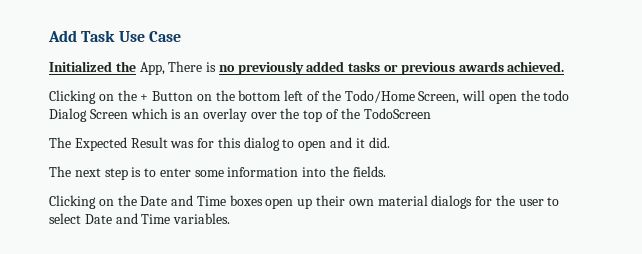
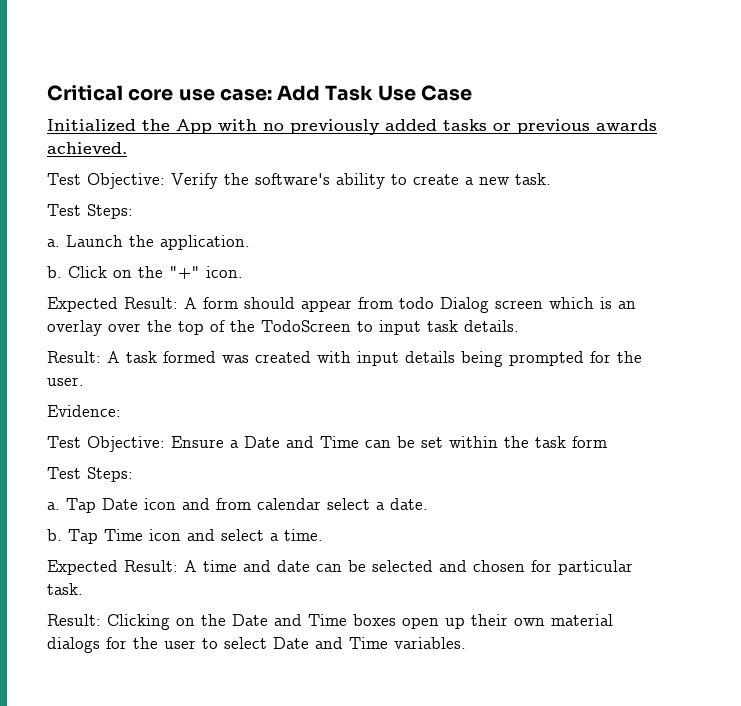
- Add Task Use Case
+ Critical core use case: Add Task Use Case
- Initialized the App, There is no previously added tasks or previous awards achieved.
+ Initialized the App with no previously added tasks or previous awards achieved.
- Clicking on the + Button on the bottom left of the Todo/Home Screen, will open the todo Dialog Screen which is an overlay over the top of the TodoScreen
- The Expected Result was for this dialog to open and it did.
- The next step is to enter some information into the fields.
- Clicking on the Date and Time boxes open up their own material dialogs for the user to select Date and Time variables.
+ Test Objective: Verify the software's ability to create a new task.
+ Test Steps:
+ a. Launch the application.
+ b. Click on the "+" icon.
+ Expected Result: A form should appear from todo Dialog screen which is an overlay over the top of the TodoScreen to input task details.
+ Result: A task formed was created with input details being prompted for the user.
+ Evidence:
+ Test Objective: Ensure a Date and Time can be set within the task form
+ Test Steps:
+ a. Tap Date icon and from calendar select a date.
+ b. Tap Time icon and select a time.
+ Expected Result: A time and date can be selected and chosen for particular task.
+ Result: Clicking on the Date and Time boxes open up their own material dialogs for the user to select Date and Time variables.

